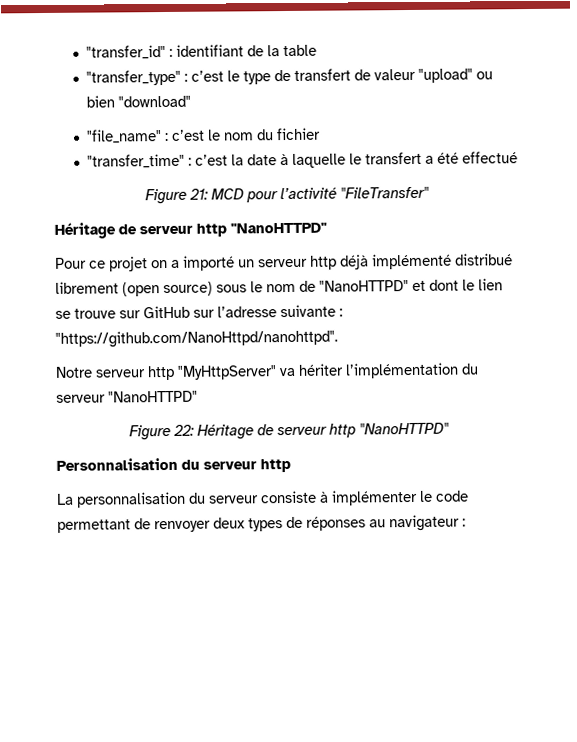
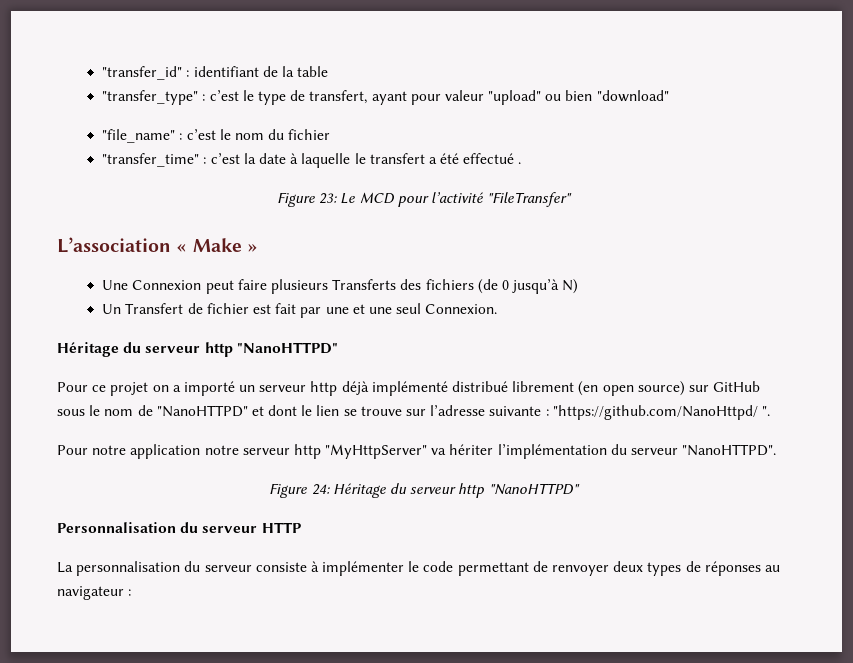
- "transfer_type" : c’est le type de transfert de valeur "upload" ou bien "download"
+ "transfer_type" : c’est le type de transfert, ayant pour valeur "upload" ou bien "download"
- "transfer_time" : c’est la date à laquelle le transfert a été effectué
- Figure 21: MCD pour l’activité "FileTransfer"
- Héritage de serveur http "NanoHTTPD"
+ "transfer_time" : c’est la date à laquelle le transfert a été effectué .
+ Figure 23: Le MCD pour l’activité "FileTransfer"
+ L’association « Make »
+ Une Connexion peut faire plusieurs Transferts des fichiers (de 0 jusqu’à N)
+ Un Transfert de fichier est fait par une et une seul Connexion.
+ Héritage du serveur http "NanoHTTPD"
- Pour ce projet on a importé un serveur http déjà implémenté distribué librement (open source) sous le nom de "NanoHTTPD" et dont le lien se trouve sur GitHub sur l’adresse suivante : "https://github.com/NanoHttpd/nanohttpd".
- Notre serveur http "MyHttpServer" va hériter l’implémentation du serveur "NanoHTTPD"
- Figure 22: Héritage de serveur http "NanoHTTPD"
+ Pour ce projet on a importé un serveur http déjà implémenté distribué librement (en open source) sur GitHub sous le nom de "NanoHTTPD" et dont le lien se trouve sur l’adresse suivante : "https://github.com/NanoHttpd/ ".
+ Pour notre application notre serveur http "MyHttpServer" va hériter l’implémentation du serveur "NanoHTTPD".
+ Figure 24: Héritage du serveur http "NanoHTTPD"
- Personnalisation du serveur http
+ Personnalisation du serveur HTTP

